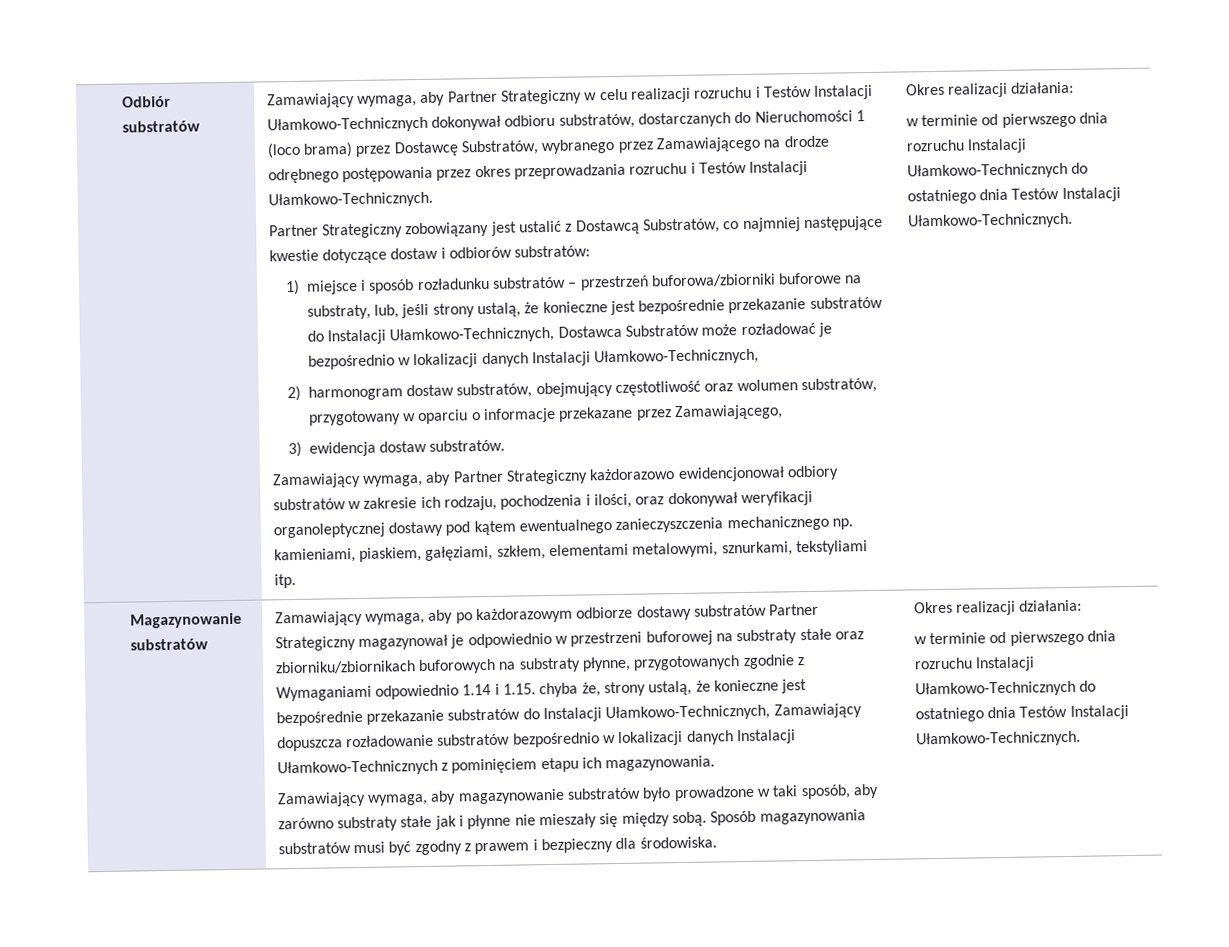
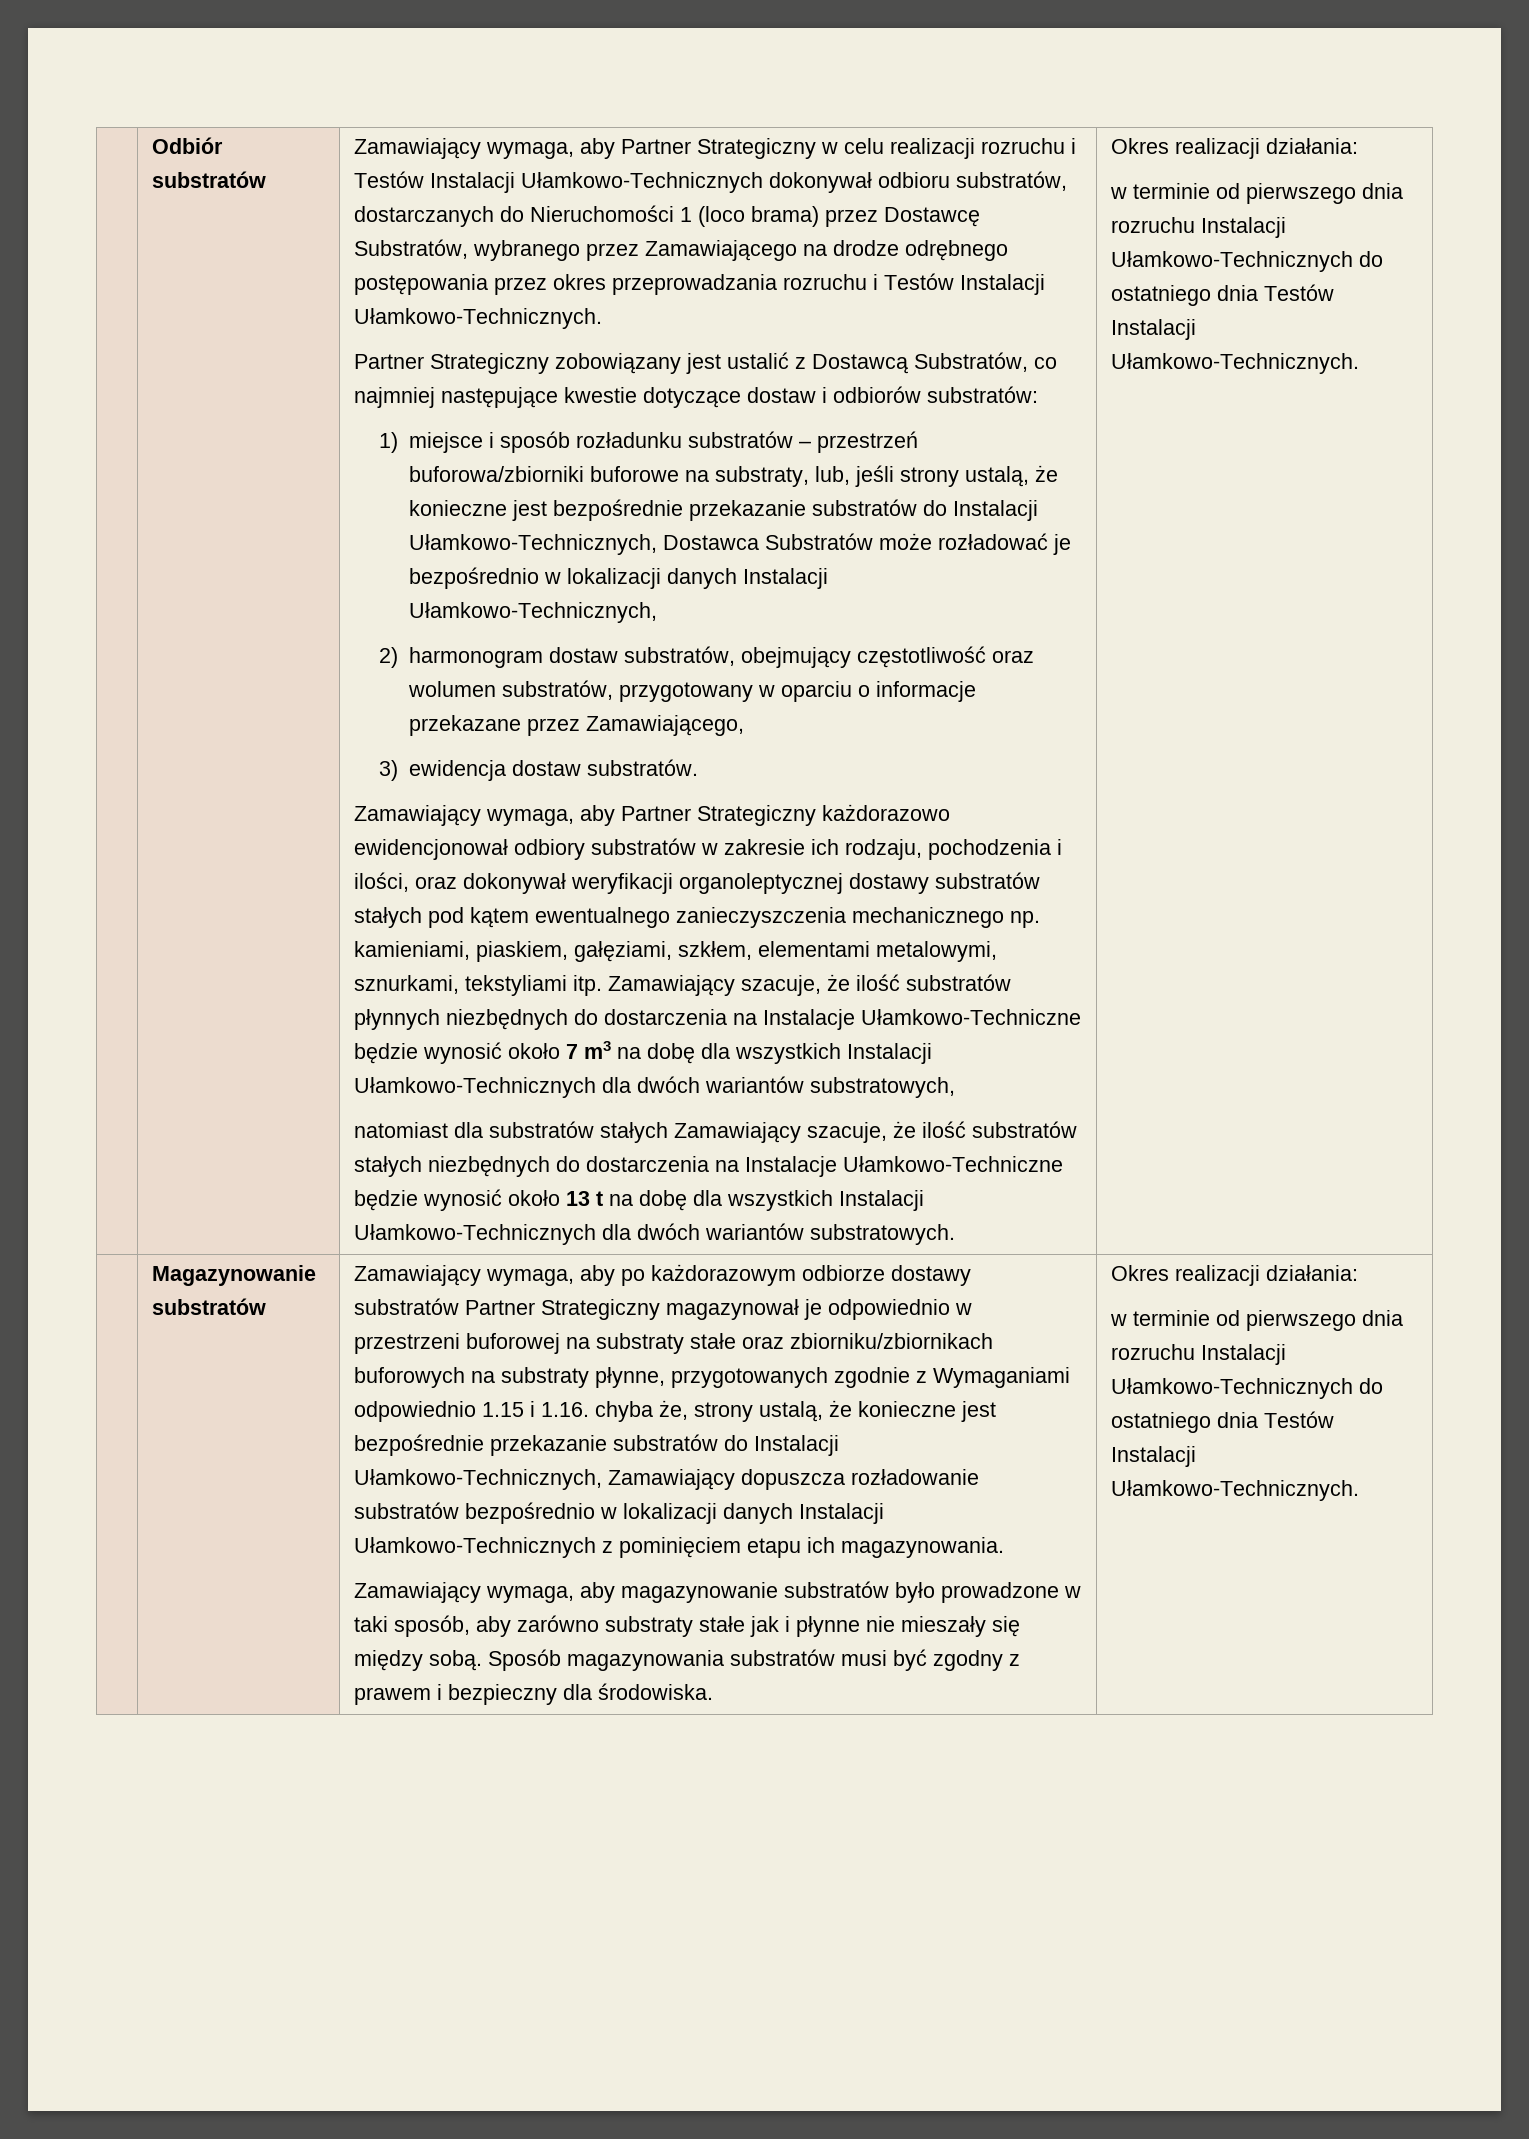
- Zamawiający wymaga, aby Partner Strategiczny każdorazowo ewidencjonował odbiory substratów w zakresie ich rodzaju, pochodzenia i ilości, oraz dokonywał weryfikacji organoleptycznej dostawy pod kątem ewentualnego zanieczyszczenia mechanicznego np. kamieniami, piaskiem, gałęziami, szkłem, elementami metalowymi, sznurkami, tekstyliami itp.
+ Zamawiający wymaga, aby Partner Strategiczny każdorazowo ewidencjonował odbiory substratów w zakresie ich rodzaju, pochodzenia i ilości, oraz dokonywał weryfikacji organoleptycznej dostawy substratów stałych pod kątem ewentualnego zanieczyszczenia mechanicznego np. kamieniami, piaskiem, gałęziami, szkłem, elementami metalowymi, sznurkami, tekstyliami itp. Zamawiający szacuje, że ilość substratów płynnych niezbędnych do dostarczenia na Instalacje Ułamkowo-Techniczne będzie wynosić około 7 m3 na dobę dla wszystkich Instalacji Ułamkowo-Technicznych dla dwóch wariantów substratowych,
+ natomiast dla substratów stałych Zamawiający szacuje, że ilość substratów stałych niezbędnych do dostarczenia na Instalacje Ułamkowo-Techniczne będzie wynosić około 13 t na dobę dla wszystkich Instalacji Ułamkowo-Technicznych dla dwóch wariantów substratowych.
- Zamawiający wymaga, aby po każdorazowym odbiorze dostawy substratów Partner Strategiczny magazynował je odpowiednio w przestrzeni buforowej na substraty stałe oraz zbiorniku/zbiornikach buforowych na substraty płynne, przygotowanych zgodnie z Wymaganiami odpowiednio 1.14 i 1.15. chyba że, strony ustalą, że konieczne jest bezpośrednie przekazanie substratów do Instalacji Ułamkowo-Technicznych, Zamawiający dopuszcza rozładowanie substratów bezpośrednio w lokalizacji danych Instalacji Ułamkowo-Technicznych z pominięciem etapu ich magazynowania.
+ Zamawiający wymaga, aby po każdorazowym odbiorze dostawy substratów Partner Strategiczny magazynował je odpowiednio w przestrzeni buforowej na substraty stałe oraz zbiorniku/zbiornikach buforowych na substraty płynne, przygotowanych zgodnie z Wymaganiami odpowiednio 1.15 i 1.16. chyba że, strony ustalą, że konieczne jest bezpośrednie przekazanie substratów do Instalacji Ułamkowo-Technicznych, Zamawiający dopuszcza rozładowanie substratów bezpośrednio w lokalizacji danych Instalacji Ułamkowo-Technicznych z pominięciem etapu ich magazynowania.

